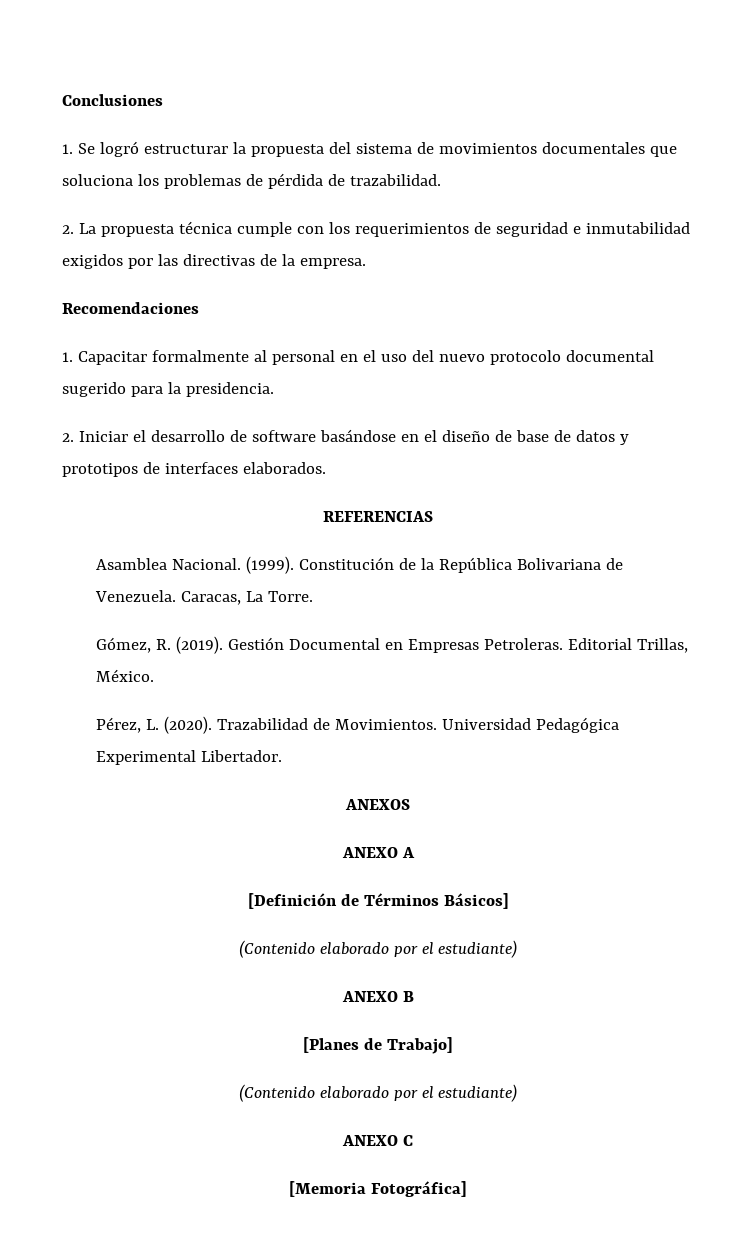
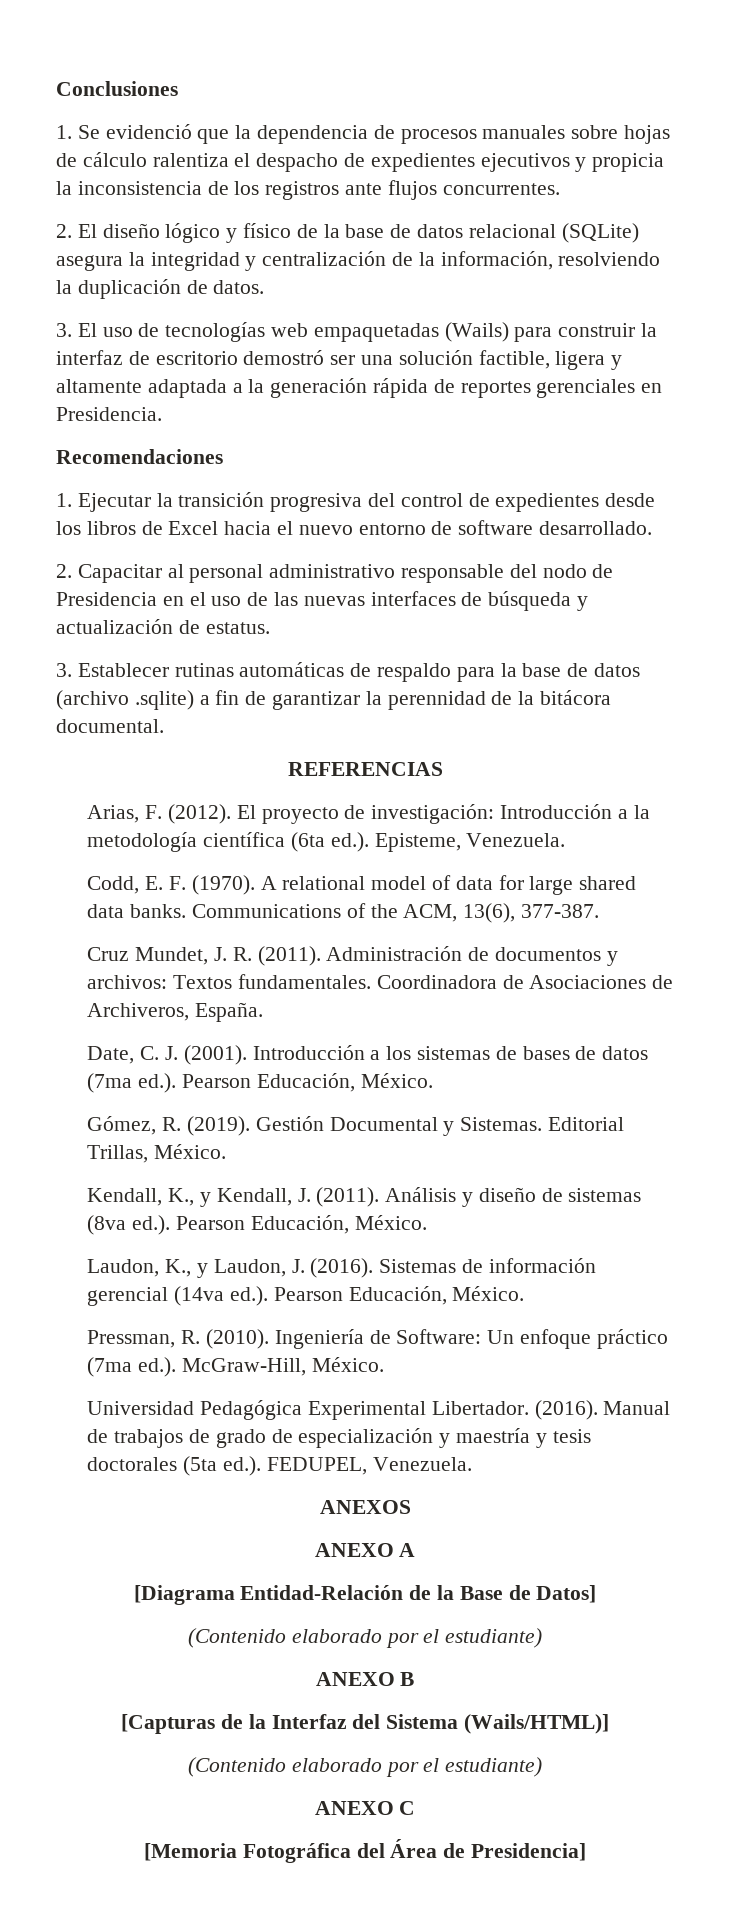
- 1. Se logró estructurar la propuesta del sistema de movimientos documentales que soluciona los problemas de pérdida de trazabilidad.
- 2. La propuesta técnica cumple con los requerimientos de seguridad e inmutabilidad exigidos por las directivas de la empresa.
+ 1. Se evidenció que la dependencia de procesos manuales sobre hojas de cálculo ralentiza el despacho de expedientes ejecutivos y propicia la inconsistencia de los registros ante flujos concurrentes.
+ 2. El diseño lógico y físico de la base de datos relacional (SQLite) asegura la integridad y centralización de la información, resolviendo la duplicación de datos.
+ 3. El uso de tecnologías web empaquetadas (Wails) para construir la interfaz de escritorio demostró ser una solución factible, ligera y altamente adaptada a la generación rápida de reportes gerenciales en Presidencia.
  Recomendaciones
- 1. Capacitar formalmente al personal en el uso del nuevo protocolo documental sugerido para la presidencia.
- 2. Iniciar el desarrollo de software basándose en el diseño de base de datos y prototipos de interfaces elaborados.
+ 1. Ejecutar la transición progresiva del control de expedientes desde los libros de Excel hacia el nuevo entorno de software desarrollado.
+ 2. Capacitar al personal administrativo responsable del nodo de Presidencia en el uso de las nuevas interfaces de búsqueda y actualización de estatus.
+ 3. Establecer rutinas automáticas de respaldo para la base de datos (archivo .sqlite) a fin de garantizar la perennidad de la bitácora documental.
  REFERENCIAS
- Asamblea Nacional. (1999). Constitución de la República Bolivariana de Venezuela. Caracas, La Torre.
+ Arias, F. (2012). El proyecto de investigación: Introducción a la metodología científica (6ta ed.). Episteme, Venezuela.
+ Codd, E. F. (1970). A relational model of data for large shared data banks. Communications of the ACM, 13(6), 377-387.
+ Cruz Mundet, J. R. (2011). Administración de documentos y archivos: Textos fundamentales. Coordinadora de Asociaciones de Archiveros, España.
+ Date, C. J. (2001). Introducción a los sistemas de bases de datos (7ma ed.). Pearson Educación, México.
- Gestión Documental en Empresas Petroleras.
+ Gestión Documental y Sistemas.
- Pérez, L. (2020). Trazabilidad de Movimientos. Universidad Pedagógica Experimental Libertador.
+ Kendall, K., y Kendall, J. (2011). Análisis y diseño de sistemas (8va ed.). Pearson Educación, México.
+ Laudon, K., y Laudon, J. (2016). Sistemas de información gerencial (14va ed.). Pearson Educación, México.
+ Pressman, R. (2010). Ingeniería de Software: Un enfoque práctico (7ma ed.). McGraw-Hill, México.
+ Universidad Pedagógica Experimental Libertador. (2016). Manual de trabajos de grado de especialización y maestría y tesis doctorales (5ta ed.). FEDUPEL, Venezuela.
  ANEXOS
  ANEXO A
- [Definición de Términos Básicos]
+ [Diagrama Entidad-Relación de la Base de Datos]
- [Planes de Trabajo]
+ [Capturas de la Interfaz del Sistema (Wails/HTML)]
- [Memoria Fotográfica]
+ [Memoria Fotográfica del Área de Presidencia]

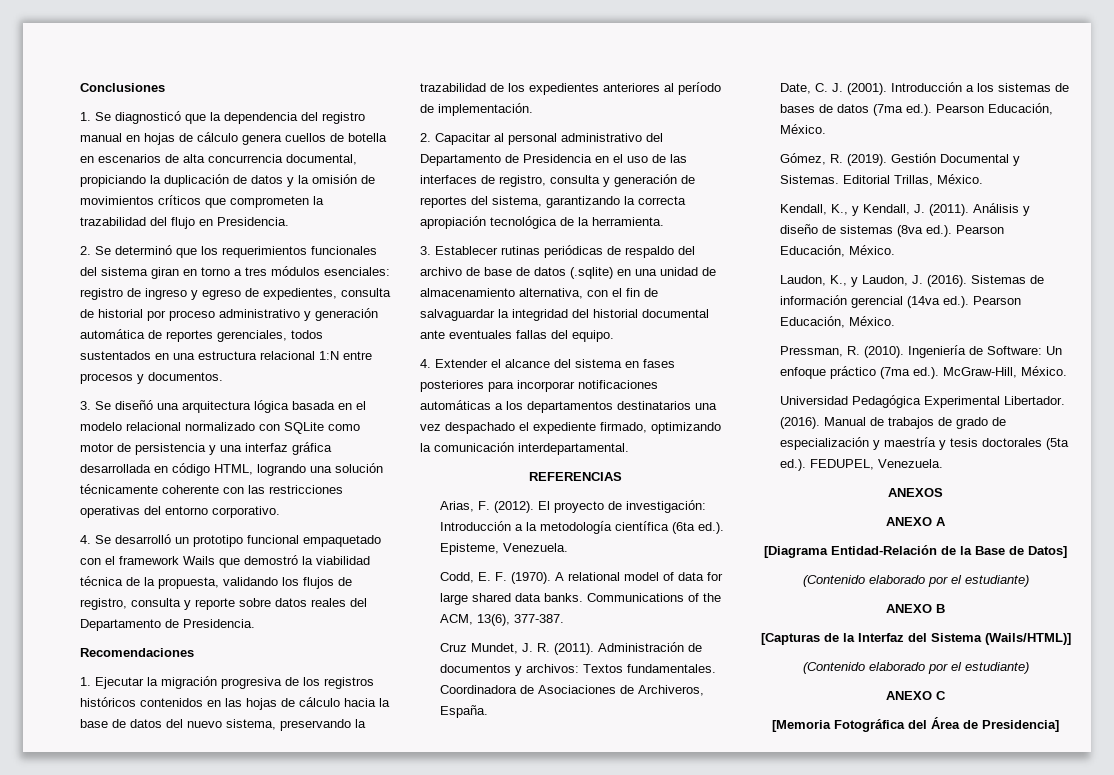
- 1. Se evidenció que la dependencia de procesos manuales sobre hojas de cálculo ralentiza el despacho de expedientes ejecutivos y propicia la inconsistencia de los registros ante flujos concurrentes.
- 2. El diseño lógico y físico de la base de datos relacional (SQLite) asegura la integridad y centralización de la información, resolviendo la duplicación de datos.
- 3. El uso de tecnologías web empaquetadas (Wails) para construir la interfaz de escritorio demostró ser una solución factible, ligera y altamente adaptada a la generación rápida de reportes gerenciales en Presidencia.
+ 1. Se diagnosticó que la dependencia del registro manual en hojas de cálculo genera cuellos de botella en escenarios de alta concurrencia documental, propiciando la duplicación de datos y la omisión de movimientos críticos que comprometen la trazabilidad del flujo en Presidencia.
+ 2. Se determinó que los requerimientos funcionales del sistema giran en torno a tres módulos esenciales: registro de ingreso y egreso de expedientes, consulta de historial por proceso administrativo y generación automática de reportes gerenciales, todos sustentados en una estructura relacional 1:N entre procesos y documentos.
+ 3. Se diseñó una arquitectura lógica basada en el modelo relacional normalizado con SQLite como motor de persistencia y una interfaz gráfica desarrollada en código HTML, logrando una solución técnicamente coherente con las restricciones operativas del entorno corporativo.
+ 4. Se desarrolló un prototipo funcional empaquetado con el framework Wails que demostró la viabilidad técnica de la propuesta, validando los flujos de registro, consulta y reporte sobre datos reales del Departamento de Presidencia.
- 1. Ejecutar la transición progresiva del control de expedientes desde los libros de Excel hacia el nuevo entorno de software desarrollado.
+ 1. Ejecutar la migración progresiva de los registros históricos contenidos en las hojas de cálculo hacia la base de datos del nuevo sistema, preservando la trazabilidad de los expedientes anteriores al período de implementación.
- 2. Capacitar al personal administrativo responsable del nodo de Presidencia en el uso de las nuevas interfaces de búsqueda y actualización de estatus.
+ 2. Capacitar al personal administrativo del Departamento de Presidencia en el uso de las interfaces de registro, consulta y generación de reportes del sistema, garantizando la correcta apropiación tecnológica de la herramienta.
- 3. Establecer rutinas automáticas de respaldo para la base de datos (archivo .sqlite) a fin de garantizar la perennidad de la bitácora documental.
+ 3. Establecer rutinas periódicas de respaldo del archivo de base de datos (.sqlite) en una unidad de almacenamiento alternativa, con el fin de salvaguardar la integridad del historial documental ante eventuales fallas del equipo.
+ 4. Extender el alcance del sistema en fases posteriores para incorporar notificaciones automáticas a los departamentos destinatarios una vez despachado el expediente firmado, optimizando la comunicación interdepartamental.

